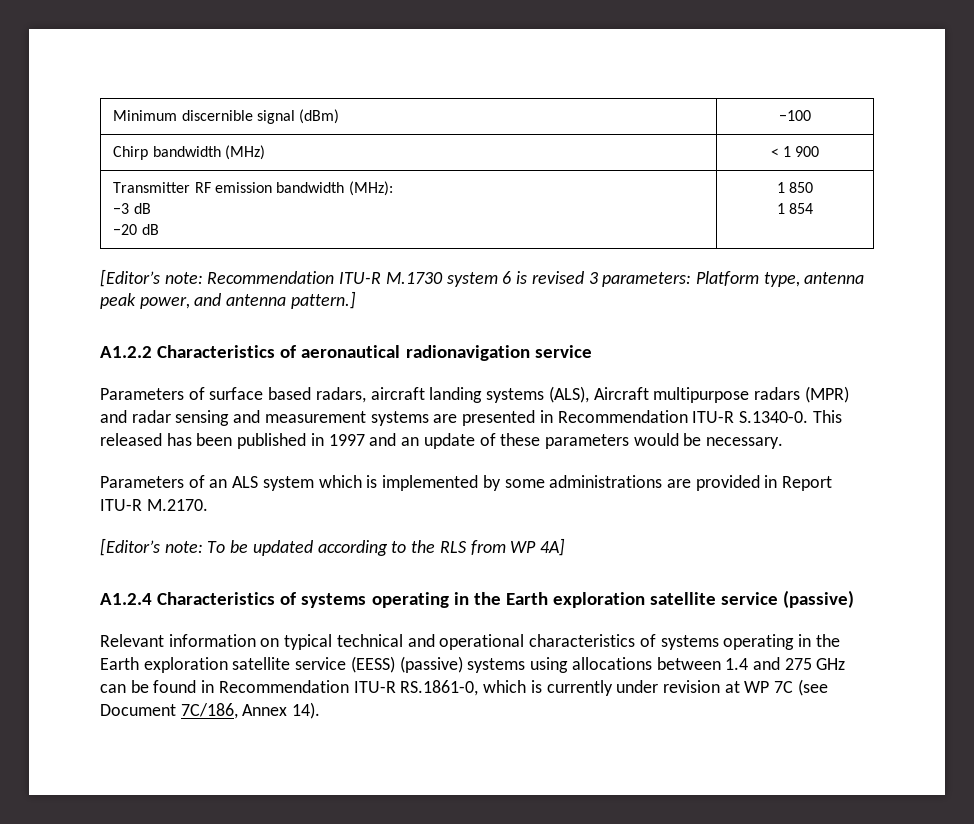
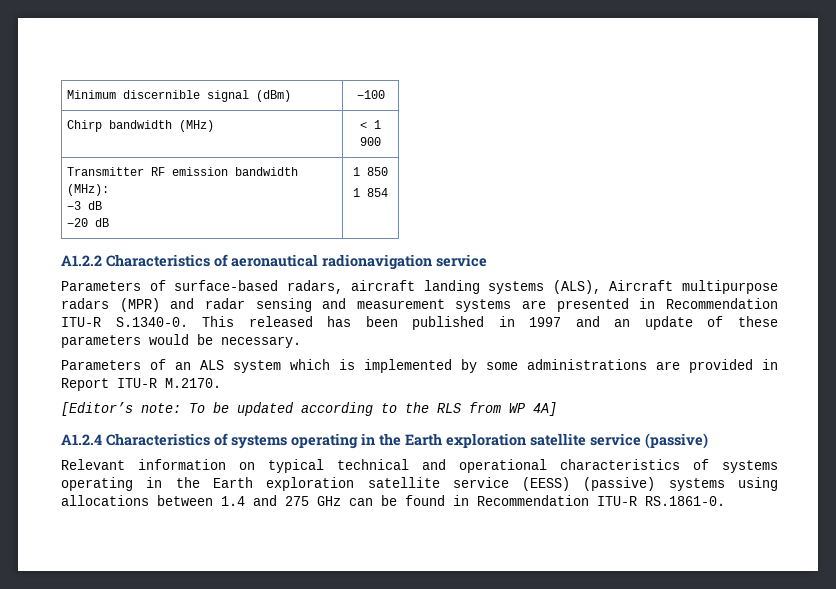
- [Editor’s note: Recommendation ITU-R M.1730 system 6 is revised 3 parameters: Platform type, antenna peak power, and antenna pattern.]
- Parameters of surface based radars, aircraft landing systems (ALS), Aircraft multipurpose radars (MPR) and radar sensing and measurement systems are presented in Recommendation ITU-R S.1340-0. This released has been published in 1997 and an update of these parameters would be necessary.
+ Parameters of surface-based radars, aircraft landing systems (ALS), Aircraft multipurpose radars (MPR) and radar sensing and measurement systems are presented in Recommendation ITU-R S.1340-0. This released has been published in 1997 and an update of these parameters would be necessary.
- Relevant information on typical technical and operational characteristics of systems operating in the Earth exploration satellite service (EESS) (passive) systems using allocations between 1.4 and 275 GHz can be found in Recommendation ITU-R RS.1861-0, which is currently under revision at WP 7C (see Document 7C/186, Annex 14).
+ Relevant information on typical technical and operational characteristics of systems operating in the Earth exploration satellite service (EESS) (passive) systems using allocations between 1.4 and 275 GHz can be found in Recommendation ITU-R RS.1861-0.

